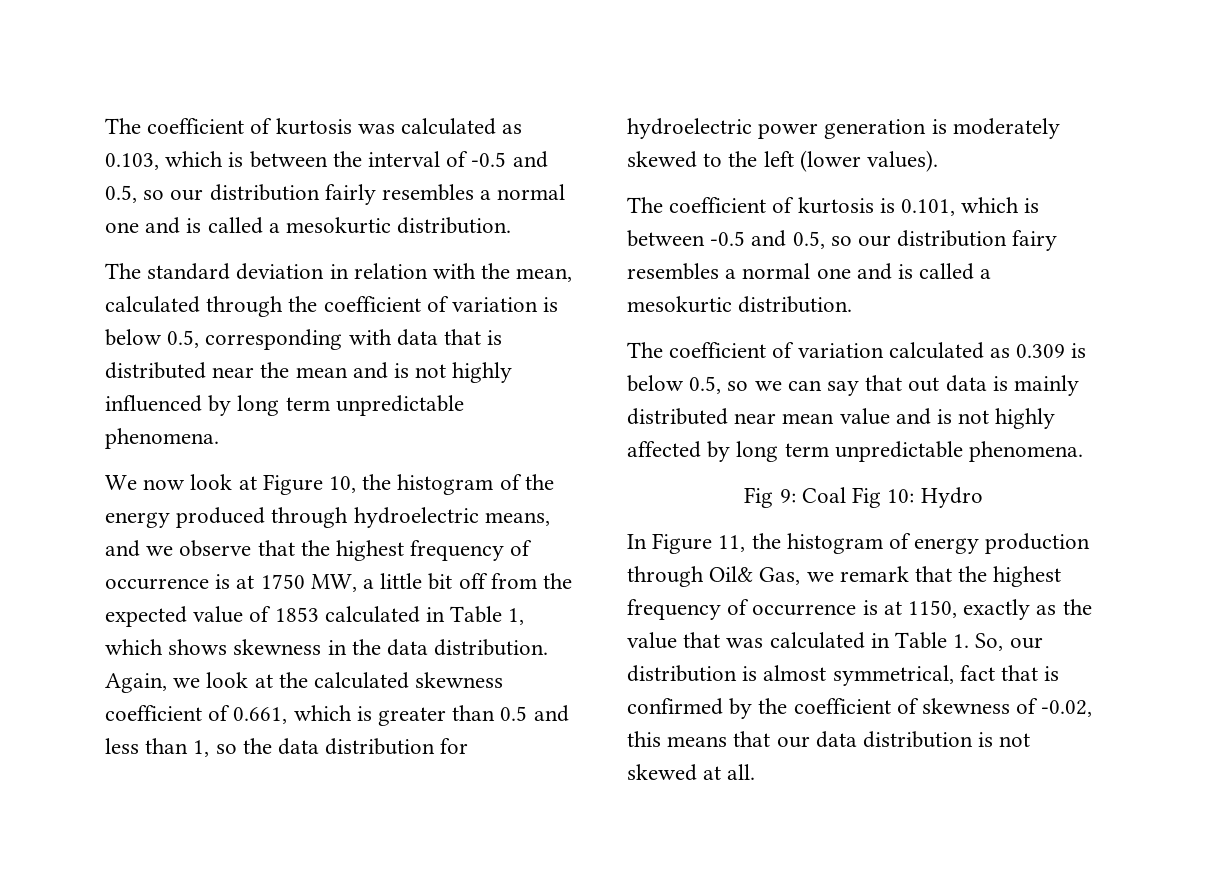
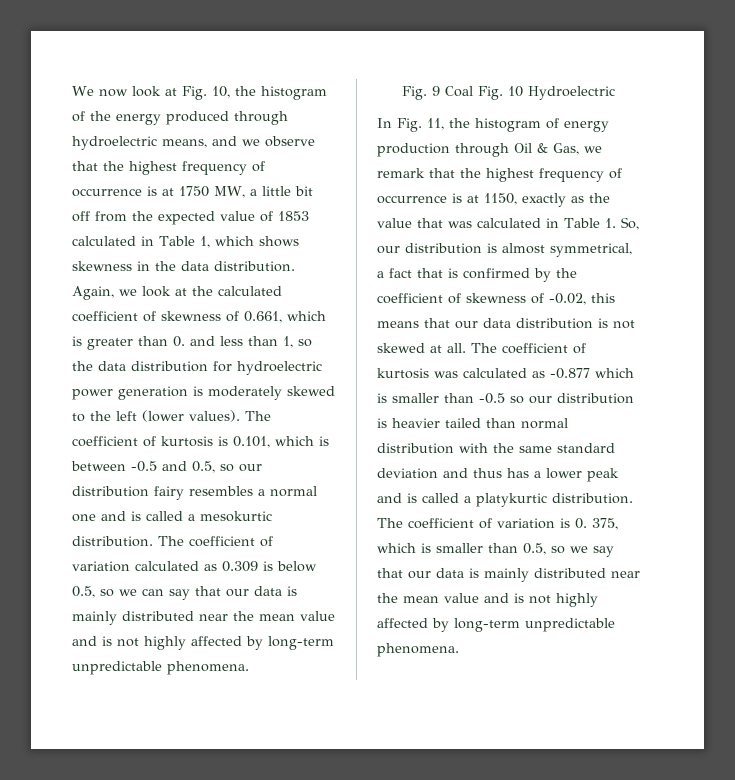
- The coefficient of kurtosis was calculated as 0.103, which is between the interval of -0.5 and 0.5, so our distribution fairly resembles a normal one and is called a mesokurtic distribution.
- The standard deviation in relation with the mean, calculated through the coefficient of variation is below 0.5, corresponding with data that is distributed near the mean and is not highly influenced by long term unpredictable phenomena.
- We now look at Figure 10, the histogram of the energy produced through hydroelectric means, and we observe that the highest frequency of occurrence is at 1750 MW, a little bit off from the expected value of 1853 calculated in Table 1, which shows skewness in the data distribution.
+ We now look at Fig. 10, the histogram of the energy produced through hydroelectric means, and we observe that the highest frequency of occurrence is at 1750 MW, a little bit off from the expected value of 1853 calculated in Table 1, which shows skewness in the data distribution.
- Again, we look at the calculated skewness coefficient of 0.661, which is greater than 0.5 and less than 1, so the data distribution for hydroelectric power generation is moderately skewed to the left (lower values).
- The coefficient of kurtosis is 0.101, which is between -0.5 and 0.5, so our distribution fairy resembles a normal one and is called a mesokurtic distribution.
- The coefficient of variation calculated as 0.309 is below 0.5, so we can say that out data is mainly distributed near mean value and is not highly affected by long term unpredictable phenomena.
- Fig 9: Coal Fig 10: Hydro
+ Again, we look at the calculated coefficient of skewness of 0.661, which is greater than 0. and less than 1, so the data distribution for hydroelectric power generation is moderately skewed to the left (lower values). The coefficient of kurtosis is 0.101, which is between -0.5 and 0.5, so our distribution fairy resembles a normal one and is called a mesokurtic distribution. The coefficient of variation calculated as 0.309 is below 0.5, so we can say that our data is mainly distributed near the mean value and is not highly affected by long-term unpredictable phenomena.
+ Fig. 9 Coal Fig. 10 Hydroelectric
- In Figure 11, the histogram of energy production through Oil& Gas, we remark that the highest frequency of occurrence is at 1150, exactly as the value that was calculated in Table 1. So, our distribution is almost symmetrical, fact that is confirmed by the coefficient of skewness of -0.02, this means that our data distribution is not skewed at all.
+ In Fig. 11, the histogram of energy production through Oil & Gas, we remark that the highest frequency of occurrence is at 1150, exactly as the value that was calculated in Table 1. So, our distribution is almost symmetrical, a fact that is confirmed by the coefficient of skewness of -0.02, this means that our data distribution is not skewed at all.
+ The coefficient of kurtosis was calculated as -0.877 which is smaller than -0.5 so our distribution is heavier tailed than normal distribution with the same standard deviation and thus has a lower peak and is called a platykurtic distribution. The coefficient of variation is 0. 375, which is smaller than 0.5, so we say that our data is mainly distributed near the mean value and is not highly affected by long-term unpredictable phenomena.

